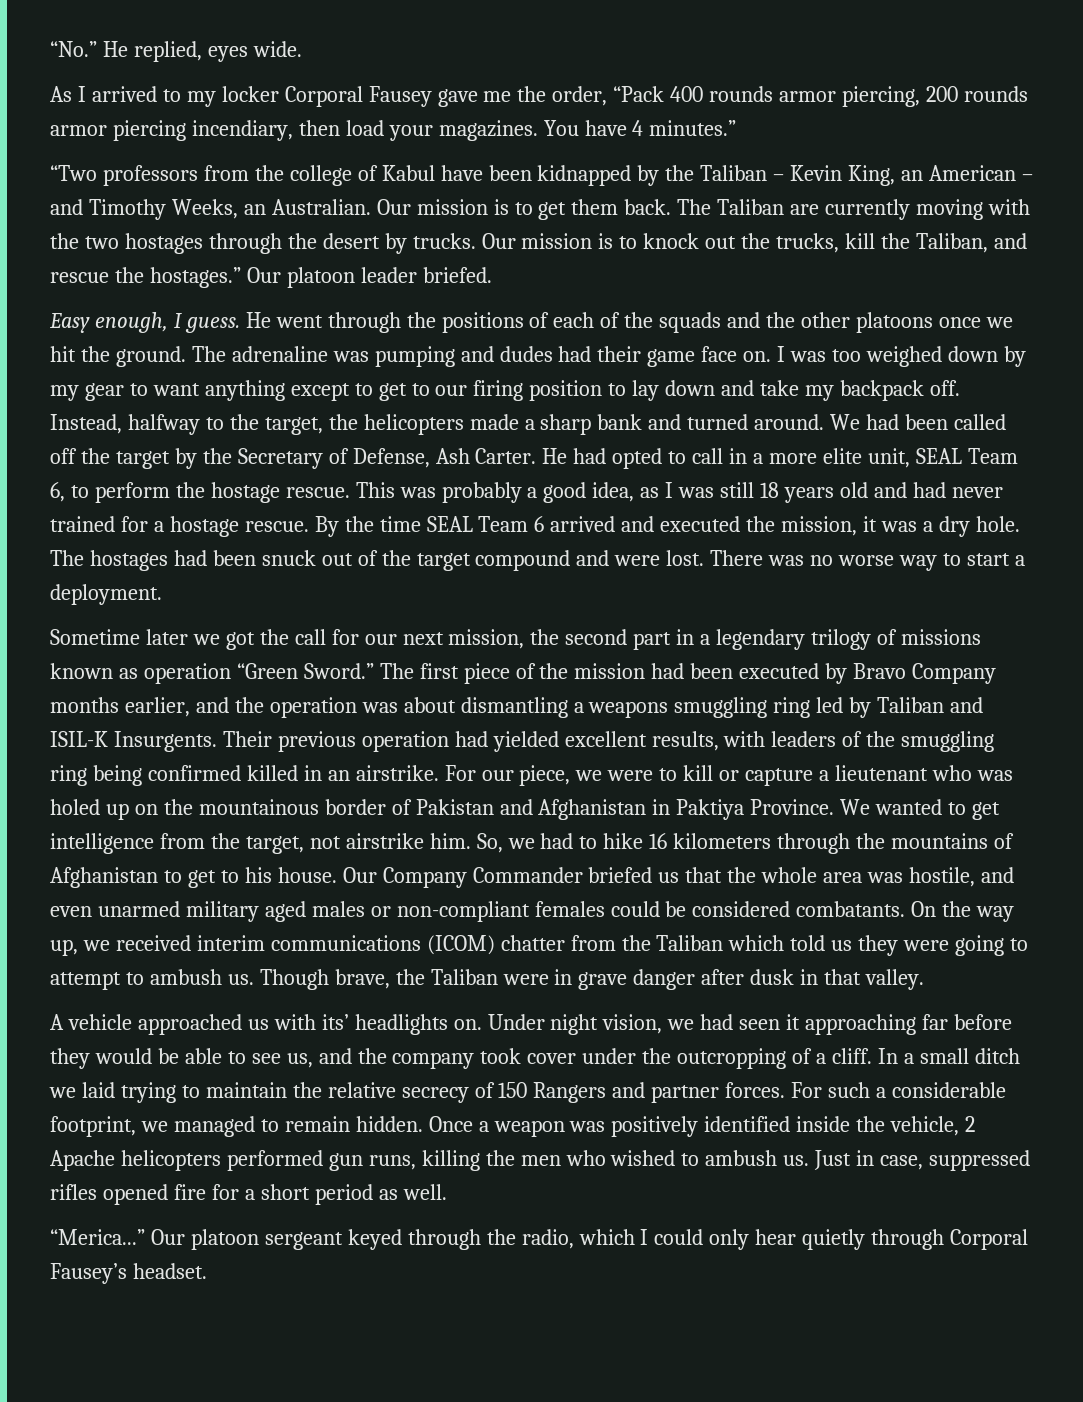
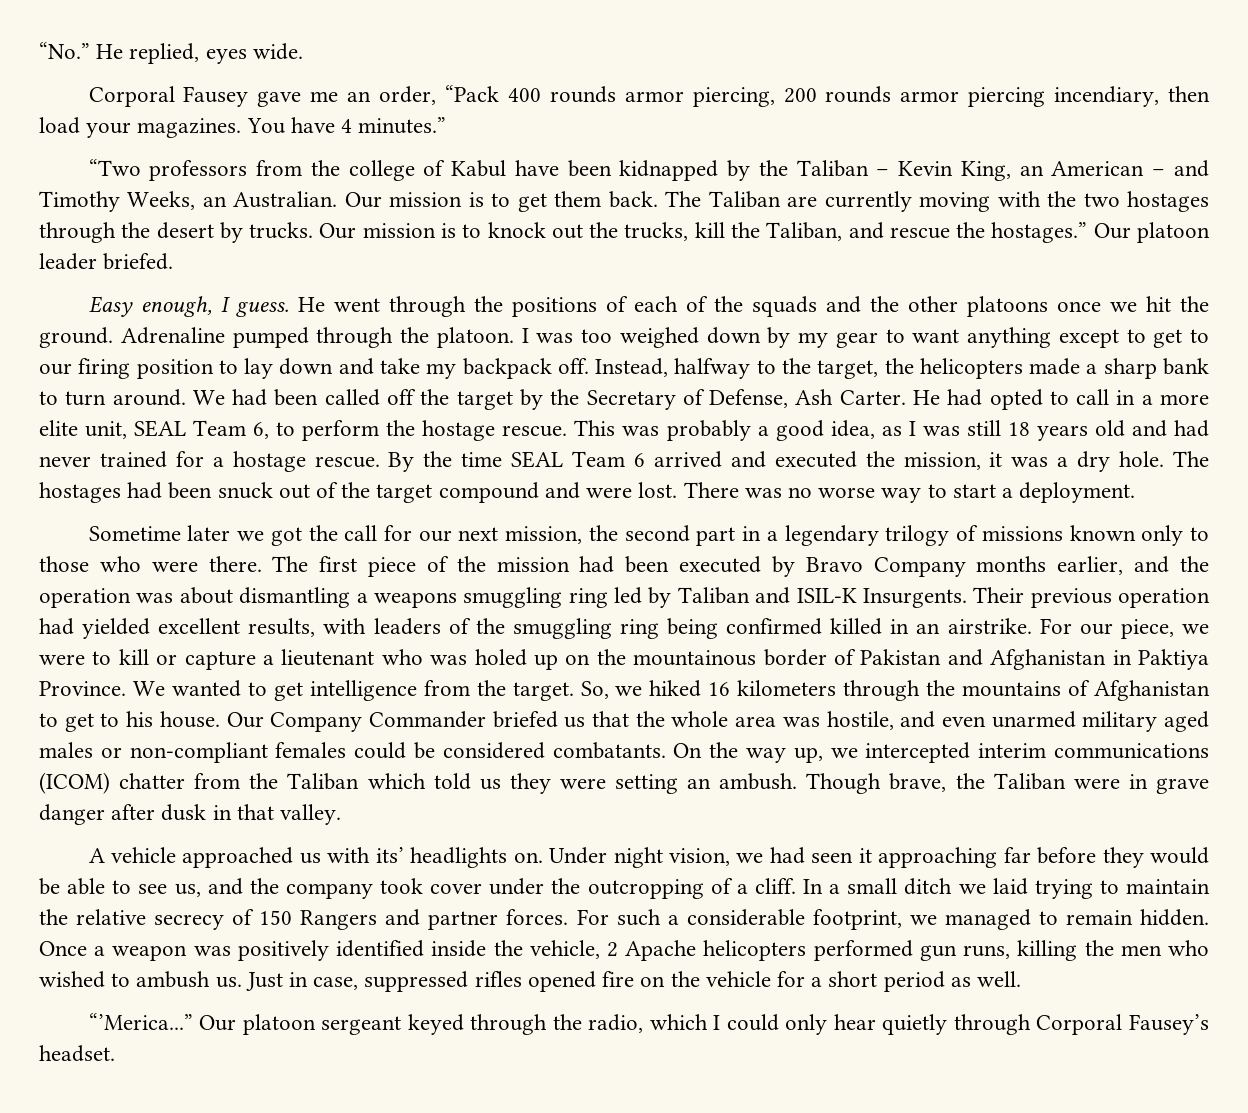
- As I arrived to my locker Corporal Fausey gave me the order, “Pack 400 rounds armor piercing, 200 rounds armor piercing incendiary, then load your magazines.
+ Corporal Fausey gave me an order, “Pack 400 rounds armor piercing, 200 rounds armor piercing incendiary, then load your magazines.
- The adrenaline was pumping and dudes had their game face on.
+ Adrenaline pumped through the platoon.
- Instead, halfway to the target, the helicopters made a sharp bank and turned around.
+ Instead, halfway to the target, the helicopters made a sharp bank to turn around.
- Sometime later we got the call for our next mission, the second part in a legendary trilogy of missions known as operation “Green Sword.”
+ Sometime later we got the call for our next mission, the second part in a legendary trilogy of missions known only to those who were there.
- We wanted to get intelligence from the target, not airstrike him. So, we had to hike 16 kilometers through the mountains of Afghanistan to get to his house.
+ We wanted to get intelligence from the target. So, we hiked 16 kilometers through the mountains of Afghanistan to get to his house.
- On the way up, we received interim communications (ICOM) chatter from the Taliban which told us they were going to attempt to ambush us.
+ On the way up, we intercepted interim communications (ICOM) chatter from the Taliban which told us they were setting an ambush.
- Just in case, suppressed rifles opened fire for a short period as well.
+ Just in case, suppressed rifles opened fire on the vehicle for a short period as well.
- “Merica...”
+ “’Merica...”

